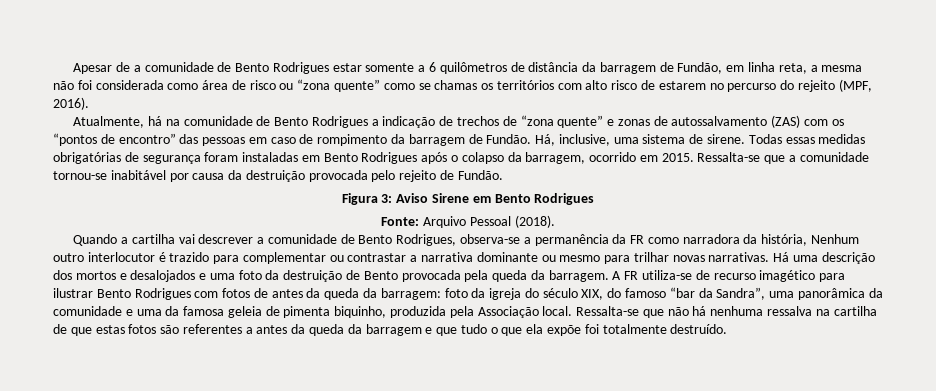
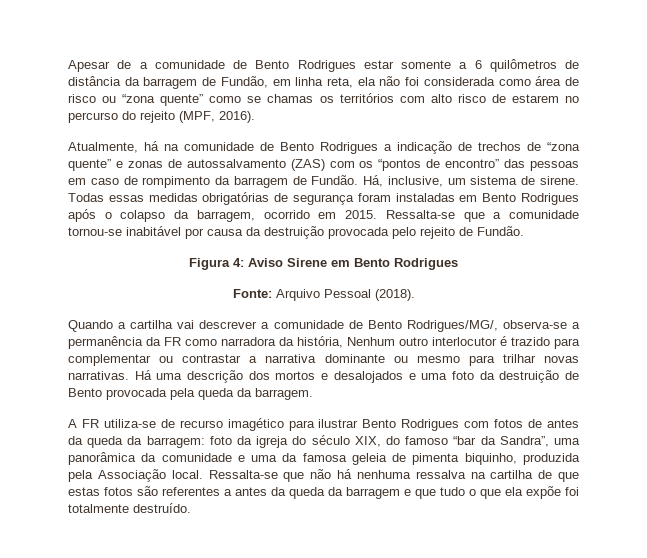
- Apesar de a comunidade de Bento Rodrigues estar somente a 6 quilômetros de distância da barragem de Fundão, em linha reta, a mesma não foi considerada como área de risco ou “zona quente” como se chamas os territórios com alto risco de estarem no percurso do rejeito (MPF, 2016).
+ Apesar de a comunidade de Bento Rodrigues estar somente a 6 quilômetros de distância da barragem de Fundão, em linha reta, ela não foi considerada como área de risco ou “zona quente” como se chamas os territórios com alto risco de estarem no percurso do rejeito (MPF, 2016).
- Há, inclusive, uma sistema de sirene.
+ Há, inclusive, um sistema de sirene.
- Figura 3: Aviso Sirene em Bento Rodrigues
+ Figura 4: Aviso Sirene em Bento Rodrigues
- Quando a cartilha vai descrever a comunidade de Bento Rodrigues, observa-se a permanência da FR como narradora da história, Nenhum outro interlocutor é trazido para complementar ou contrastar a narrativa dominante ou mesmo para trilhar novas narrativas.
+ Quando a cartilha vai descrever a comunidade de Bento Rodrigues/MG/, observa-se a permanência da FR como narradora da história, Nenhum outro interlocutor é trazido para complementar ou contrastar a narrativa dominante ou mesmo para trilhar novas narrativas.
- Há uma descrição dos mortos e desalojados e uma foto da destruição de Bento provocada pela queda da barragem. A FR utiliza-se de recurso imagético para ilustrar Bento Rodrigues com fotos de antes da queda da barragem:
+ Há uma descrição dos mortos e desalojados e uma foto da destruição de Bento provocada pela queda da barragem.
+ A FR utiliza-se de recurso imagético para ilustrar Bento Rodrigues com fotos de antes da queda da barragem:

